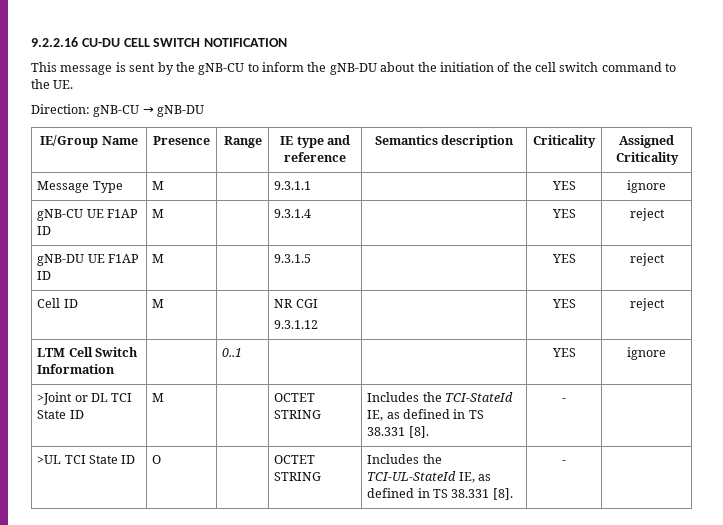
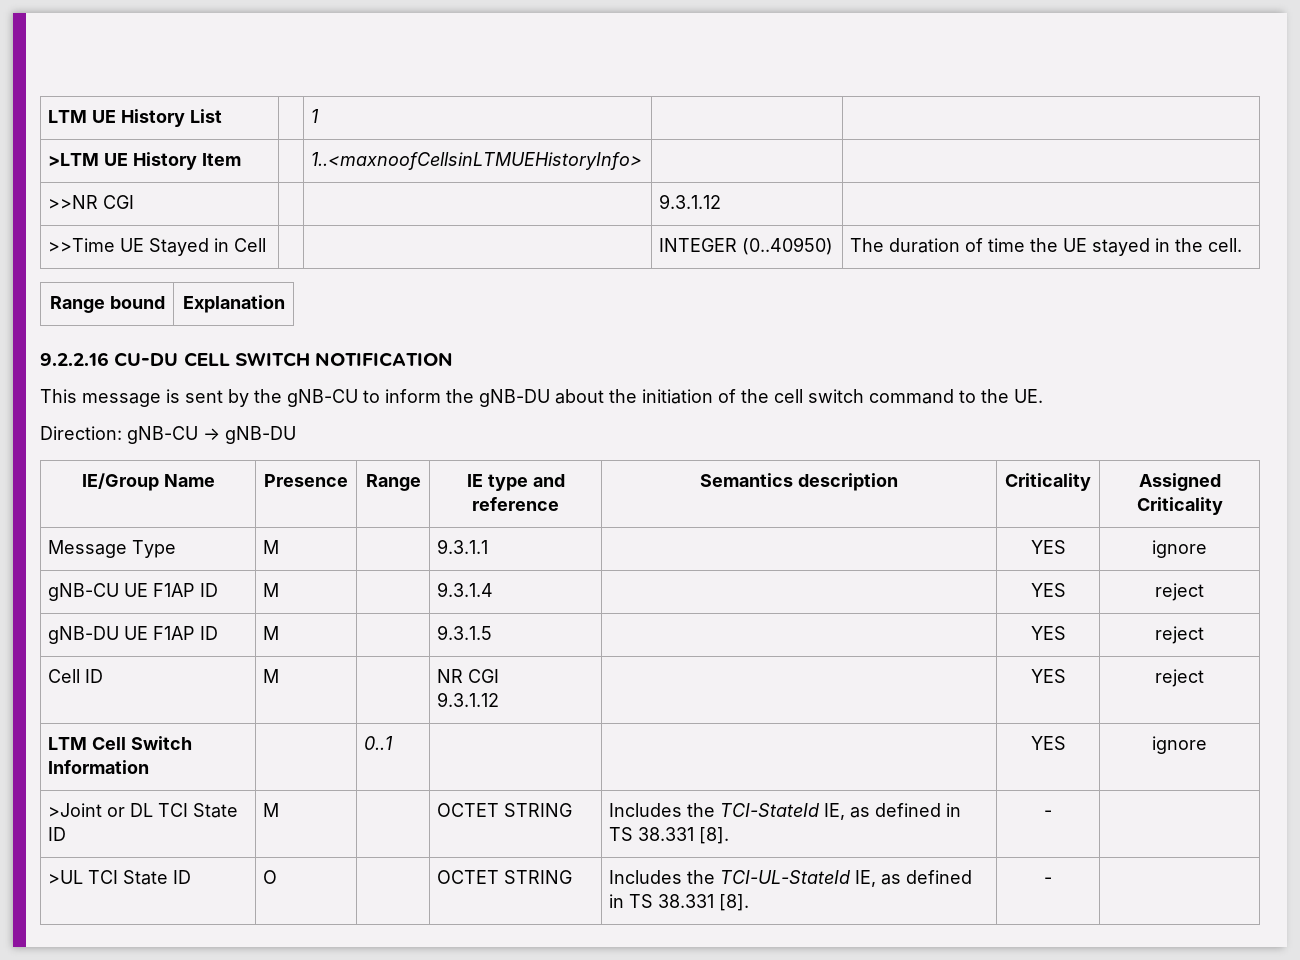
+ LTM UE History List | | 1 | |
+ >LTM UE History Item | | 1..<maxnoofCellsinLTMUEHistoryInfo> | |
+ >>NR CGI | | | 9.3.1.12 |
+ >>Time UE Stayed in Cell | | | INTEGER (0..40950) | The duration of time the UE stayed in the cell.
+ Range bound | Explanation

